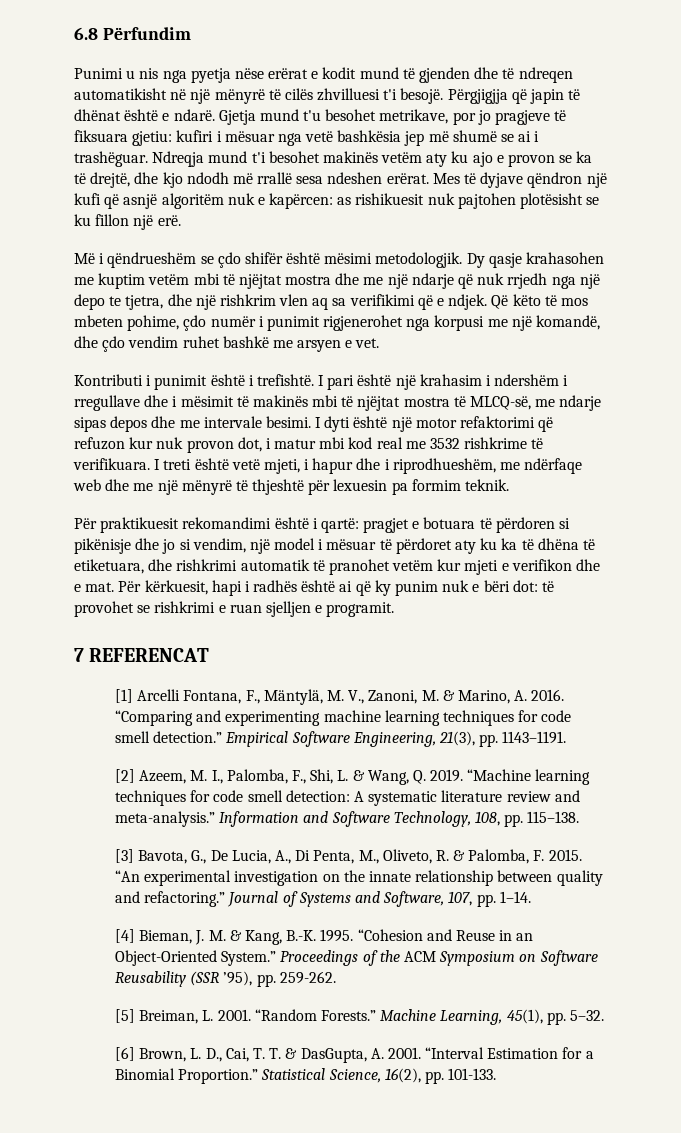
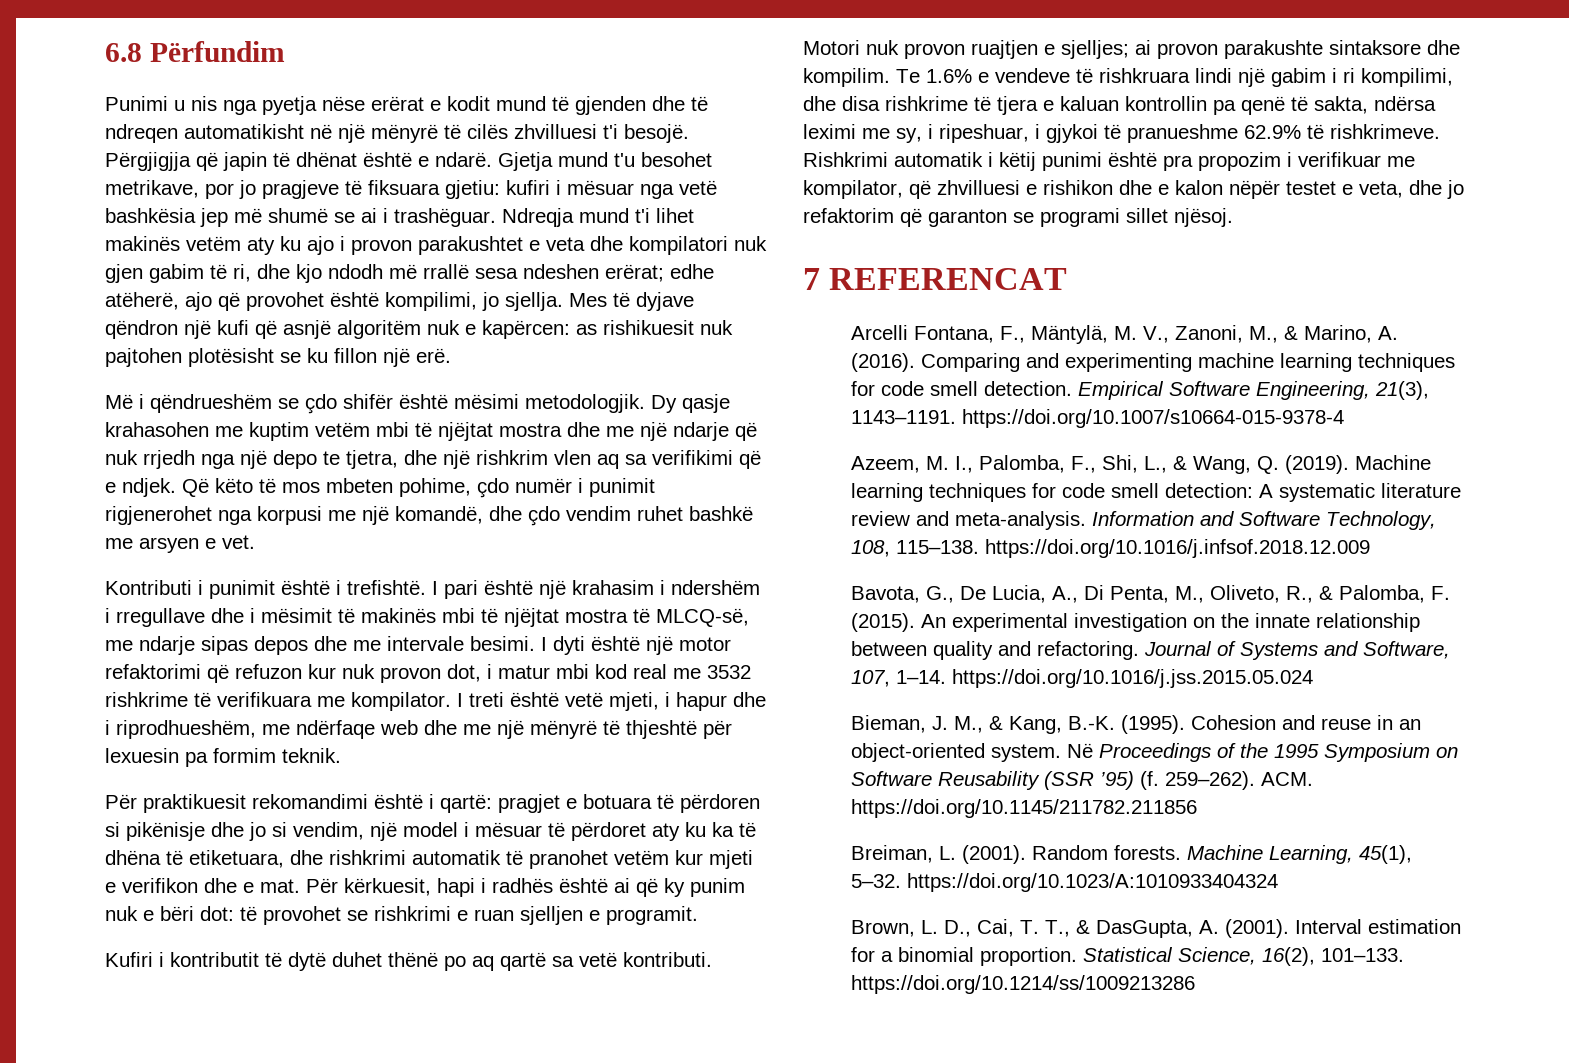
- Ndreqja mund t'i besohet makinës vetëm aty ku ajo e provon se ka të drejtë, dhe kjo ndodh më rrallë sesa ndeshen erërat.
+ Ndreqja mund t'i lihet makinës vetëm aty ku ajo i provon parakushtet e veta dhe kompilatori nuk gjen gabim të ri, dhe kjo ndodh më rrallë sesa ndeshen erërat; edhe atëherë, ajo që provohet është kompilimi, jo sjellja.
- I dyti është një motor refaktorimi që refuzon kur nuk provon dot, i matur mbi kod real me 3532 rishkrime të verifikuara.
+ I dyti është një motor refaktorimi që refuzon kur nuk provon dot, i matur mbi kod real me 3532 rishkrime të verifikuara me kompilator.
+ Kufiri i kontributit të dytë duhet thënë po aq qartë sa vetë kontributi. Motori nuk provon ruajtjen e sjelljes; ai provon parakushte sintaksore dhe kompilim. Te 1.6% e vendeve të rishkruara lindi një gabim i ri kompilimi, dhe disa rishkrime të tjera e kaluan kontrollin pa qenë të sakta, ndërsa leximi me sy, i ripeshuar, i gjykoi të pranueshme 62.9% të rishkrimeve. Rishkrimi automatik i këtij punimi është pra propozim i verifikuar me kompilator, që zhvilluesi e rishikon dhe e kalon nëpër testet e veta, dhe jo refaktorim që garanton se programi sillet njësoj.
- [1] Arcelli Fontana, F., Mäntylä, M. V., Zanoni, M. & Marino, A. 2016. “Comparing and experimenting machine learning techniques for code smell detection.”
+ Arcelli Fontana, F., Mäntylä, M. V., Zanoni, M., & Marino, A. (2016). Comparing and experimenting machine learning techniques for code smell detection.
- Empirical Software Engineering, 21(3), pp. 1143–1191.
- [2] Azeem, M. I., Palomba, F., Shi, L. & Wang, Q. 2019. “Machine learning techniques for code smell detection: A systematic literature review and meta-analysis.”
+ Empirical Software Engineering, 21(3), 1143–1191. https://doi.org/10.1007/s10664-015-9378-4
+ Azeem, M. I., Palomba, F., Shi, L., & Wang, Q. (2019). Machine learning techniques for code smell detection: A systematic literature review and meta-analysis.
- Information and Software Technology, 108, pp. 115–138.
- [3] Bavota, G., De Lucia, A., Di Penta, M., Oliveto, R. & Palomba, F. 2015. “An experimental investigation on the innate relationship between quality and refactoring.”
+ Information and Software Technology, 108, 115–138. https://doi.org/10.1016/j.infsof.2018.12.009
+ Bavota, G., De Lucia, A., Di Penta, M., Oliveto, R., & Palomba, F. (2015). An experimental investigation on the innate relationship between quality and refactoring.
- Journal of Systems and Software, 107, pp. 1–14.
- [4] Bieman, J. M. & Kang, B.-K. 1995. “Cohesion and Reuse in an Object-Oriented System.” Proceedings of the ACM Symposium on Software Reusability (SSR ’95), pp. 259-262.
- [5] Breiman, L. 2001. “Random Forests.”
+ Journal of Systems and Software, 107, 1–14. https://doi.org/10.1016/j.jss.2015.05.024
+ Bieman, J. M., & Kang, B.-K. (1995). Cohesion and reuse in an object-oriented system. Në Proceedings of the 1995 Symposium on Software Reusability (SSR ’95) (f. 259–262). ACM. https://doi.org/10.1145/211782.211856
+ Breiman, L. (2001). Random forests.
- Machine Learning, 45(1), pp. 5–32.
- [6] Brown, L. D., Cai, T. T. & DasGupta, A. 2001. “Interval Estimation for a Binomial Proportion.”
+ Machine Learning, 45(1), 5–32. https://doi.org/10.1023/A:1010933404324
+ Brown, L. D., Cai, T. T., & DasGupta, A. (2001). Interval estimation for a binomial proportion.
- Statistical Science, 16(2), pp. 101-133.
+ Statistical Science, 16(2), 101–133. https://doi.org/10.1214/ss/1009213286

